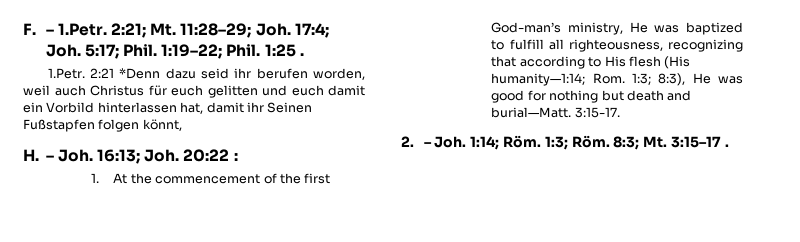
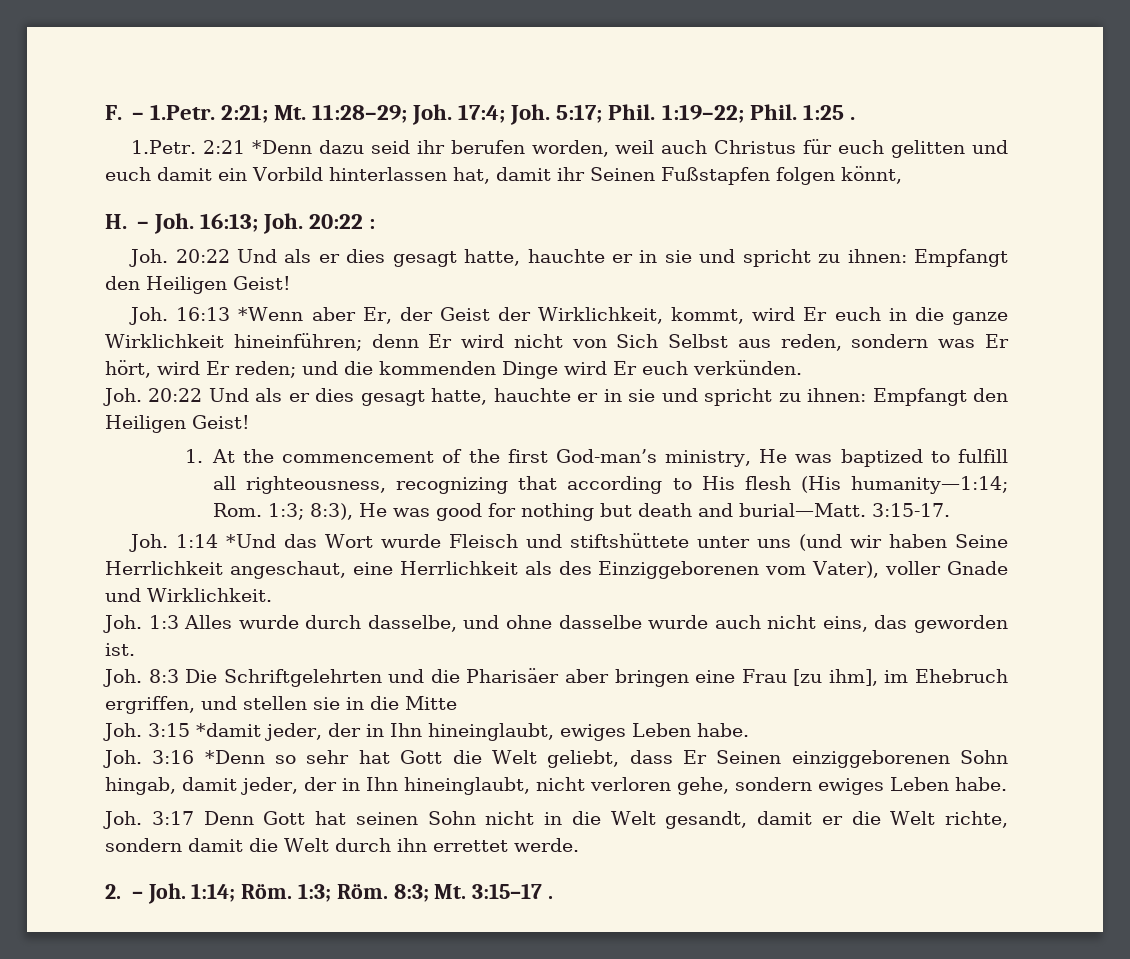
  H. – Joh. 16:13; Joh. 20:22 :
+ Joh. 20:22 Und als er dies gesagt hatte, hauchte er in sie und spricht zu ihnen: Empfangt den Heiligen Geist!
+ Joh. 16:13 *Wenn aber Er, der Geist der Wirklichkeit, kommt, wird Er euch in die ganze Wirklichkeit hineinführen; denn Er wird nicht von Sich Selbst aus reden, sondern was Er hört, wird Er reden; und die kommenden Dinge wird Er euch verkünden.
+ Joh. 20:22 Und als er dies gesagt hatte, hauchte er in sie und spricht zu ihnen: Empfangt den Heiligen Geist!
+ Joh. 1:14 *Und das Wort wurde Fleisch und stiftshüttete unter uns (und wir haben Seine Herrlichkeit angeschaut, eine Herrlichkeit als des Einziggeborenen vom Vater), voller Gnade und Wirklichkeit.
+ Joh. 1:3 Alles wurde durch dasselbe, und ohne dasselbe wurde auch nicht eins, das geworden ist.
+ Joh. 8:3 Die Schriftgelehrten und die Pharisäer aber bringen eine Frau [zu ihm], im Ehebruch ergriffen, und stellen sie in die Mitte
+ Joh. 3:15 *damit jeder, der in Ihn hineinglaubt, ewiges Leben habe.
+ Joh. 3:16 *Denn so sehr hat Gott die Welt geliebt, dass Er Seinen einziggeborenen Sohn hingab, damit jeder, der in Ihn hineinglaubt, nicht verloren gehe, sondern ewiges Leben habe.
+ Joh. 3:17 Denn Gott hat seinen Sohn nicht in die Welt gesandt, damit er die Welt richte, sondern damit die Welt durch ihn errettet werde.

